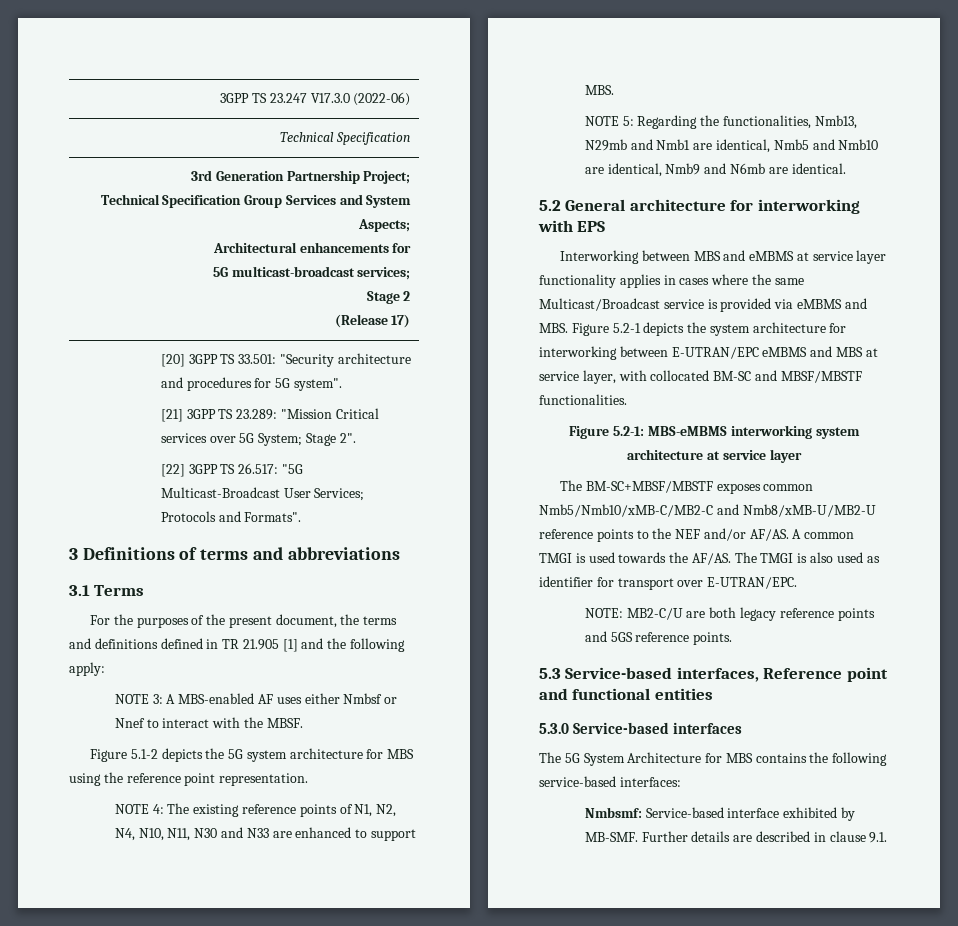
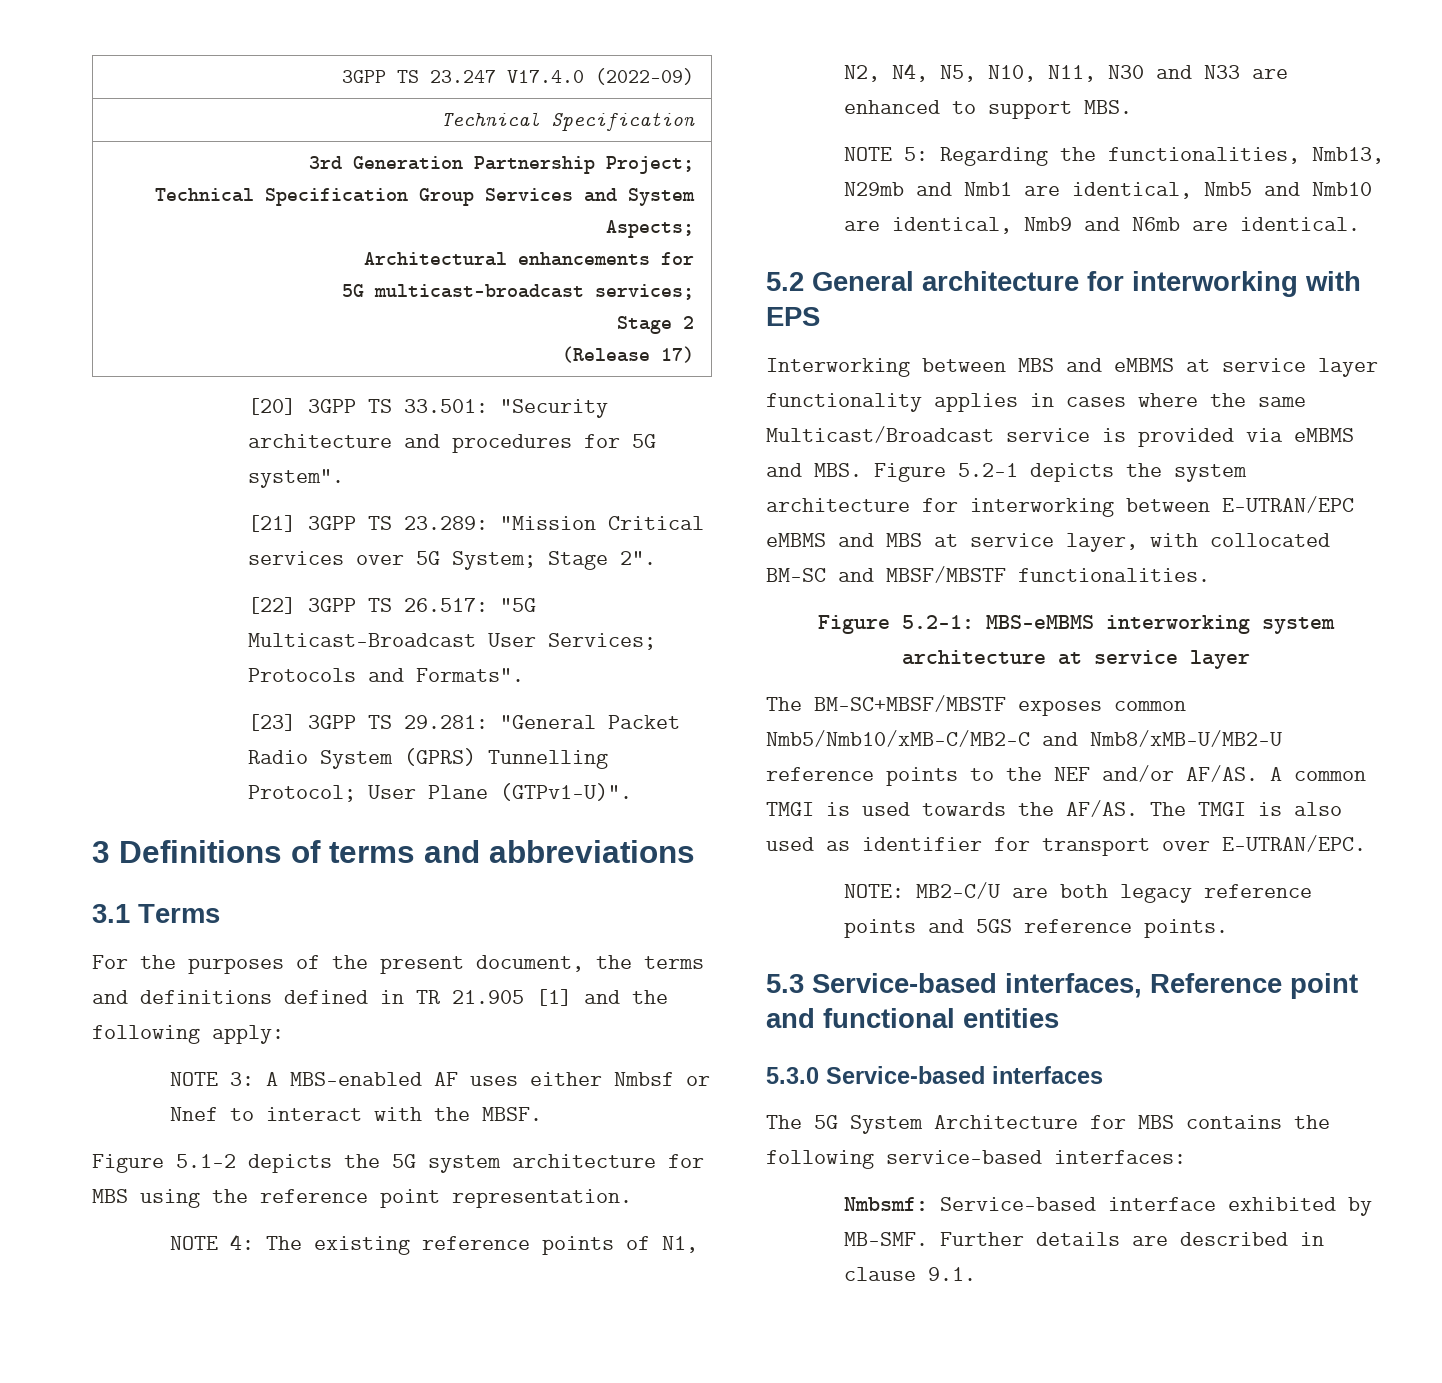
- 3GPP TS 23.247 V17.3.0 (2022-06)
+ 3GPP TS 23.247 V17.4.0 (2022-09)
+ [23] 3GPP TS 29.281: "General Packet Radio System (GPRS) Tunnelling Protocol; User Plane (GTPv1-U)".
- NOTE 4: The existing reference points of N1, N2, N4, N10, N11, N30 and N33 are enhanced to support MBS.
+ NOTE 4: The existing reference points of N1, N2, N4, N5, N10, N11, N30 and N33 are enhanced to support MBS.

